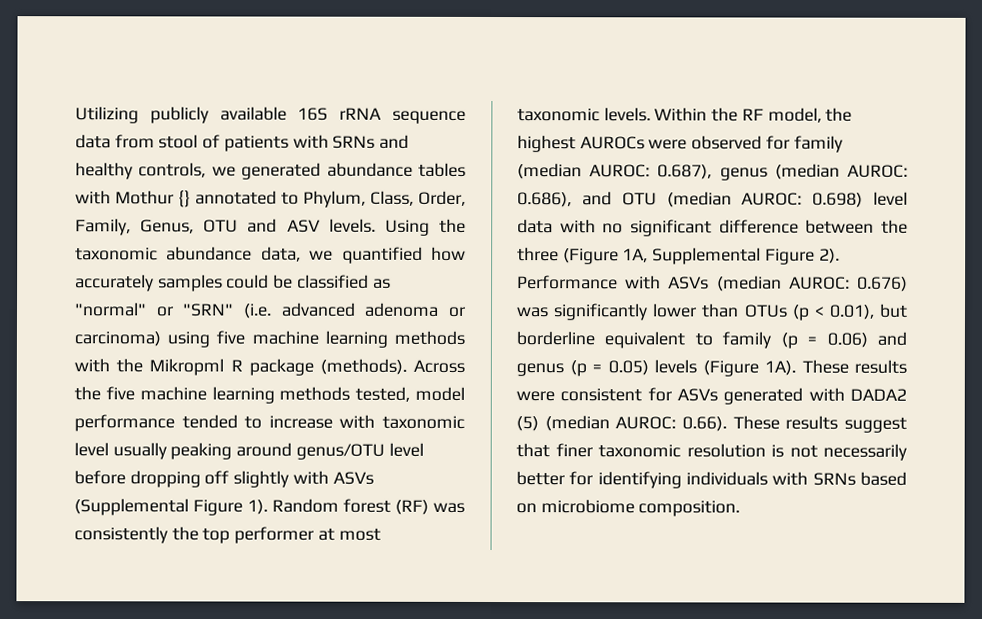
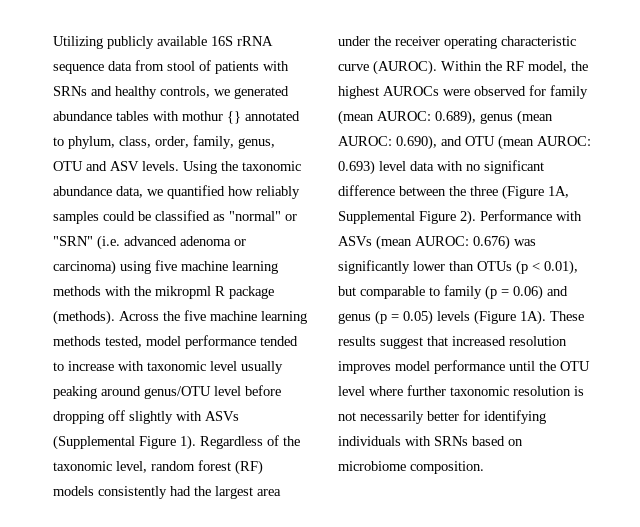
- Utilizing publicly available 16S rRNA sequence data from stool of patients with SRNs and healthy controls, we generated abundance tables with Mothur {} annotated to Phylum, Class, Order, Family, Genus, OTU and ASV levels.
+ Utilizing publicly available 16S rRNA sequence data from stool of patients with SRNs and healthy controls, we generated abundance tables with mothur {} annotated to phylum, class, order, family, genus, OTU and ASV levels.
- Using the taxonomic abundance data, we quantified how accurately samples could be classified as "normal" or "SRN" (i.e. advanced adenoma or carcinoma) using five machine learning methods with the Mikropml R package (methods).
+ Using the taxonomic abundance data, we quantified how reliably samples could be classified as "normal" or "SRN" (i.e. advanced adenoma or carcinoma) using five machine learning methods with the mikropml R package (methods).
- Random forest (RF) was consistently the top performer at most taxonomic levels.
+ Regardless of the taxonomic level, random forest (RF) models consistently had the largest area under the receiver operating characteristic curve (AUROC).
- Within the RF model, the highest AUROCs were observed for family (median AUROC: 0.687), genus (median AUROC: 0.686), and OTU (median AUROC: 0.698) level data with no significant difference between the three (Figure 1A, Supplemental Figure 2).
+ Within the RF model, the highest AUROCs were observed for family (mean AUROC: 0.689), genus (mean AUROC: 0.690), and OTU (mean AUROC: 0.693) level data with no significant difference between the three (Figure 1A, Supplemental Figure 2).
- Performance with ASVs (median AUROC: 0.676) was significantly lower than OTUs (p < 0.01), but borderline equivalent to family (p = 0.06) and genus (p = 0.05) levels (Figure 1A).
+ Performance with ASVs (mean AUROC: 0.676) was significantly lower than OTUs (p < 0.01), but comparable to family (p = 0.06) and genus (p = 0.05) levels (Figure 1A).
- These results were consistent for ASVs generated with DADA2 (5) (median AUROC: 0.66). These results suggest that finer taxonomic resolution is not necessarily better for identifying individuals with SRNs based on microbiome composition.
+ These results suggest that increased resolution improves model performance until the OTU level where further taxonomic resolution is not necessarily better for identifying individuals with SRNs based on microbiome composition.

